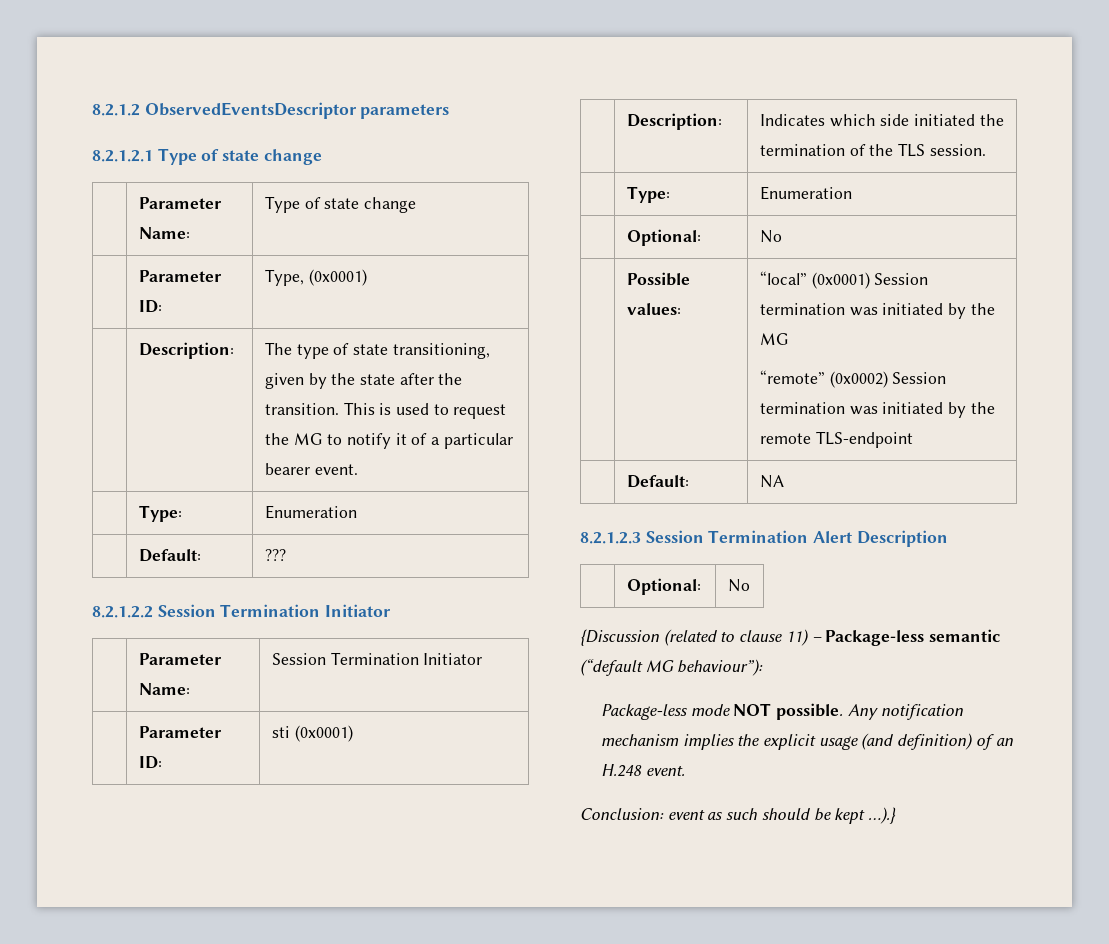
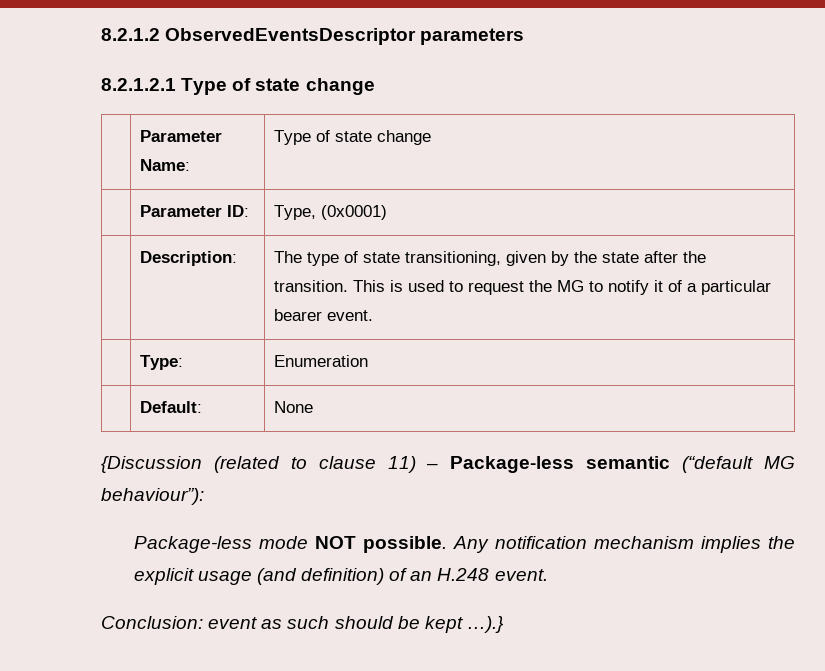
- | Default: | ???
- 8.2.1.2.2 Session Termination Initiator
- | Parameter Name: | Session Termination Initiator
- | Parameter ID: | sti (0x0001)
- | Description: | Indicates which side initiated the termination of the TLS session.
- | Type: | Enumeration
- | Optional: | No
- | Possible values: | “local” (0x0001) Session termination was initiated by the MG
- “remote” (0x0002) Session termination was initiated by the remote TLS-endpoint
- | Default: | NA
- 8.2.1.2.3 Session Termination Alert Description
- | Optional: | No
+ | Default: | None

